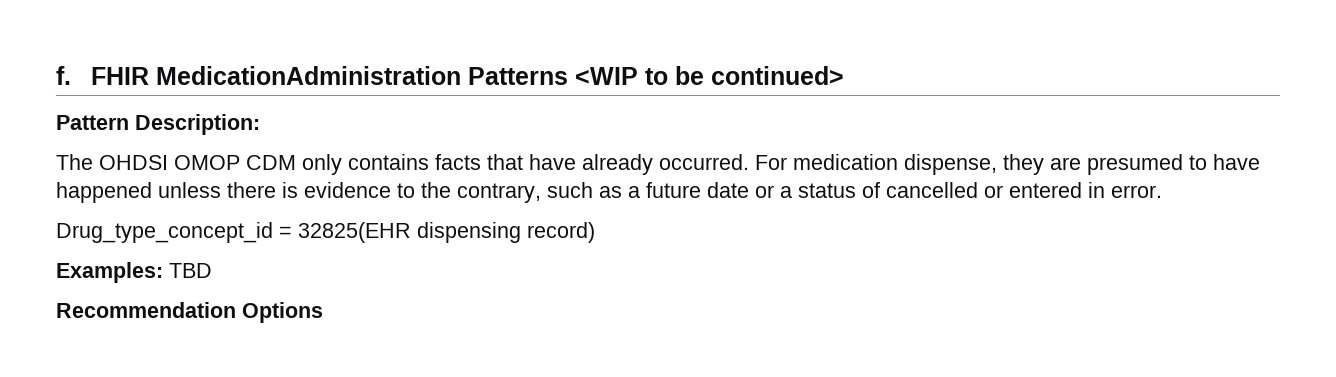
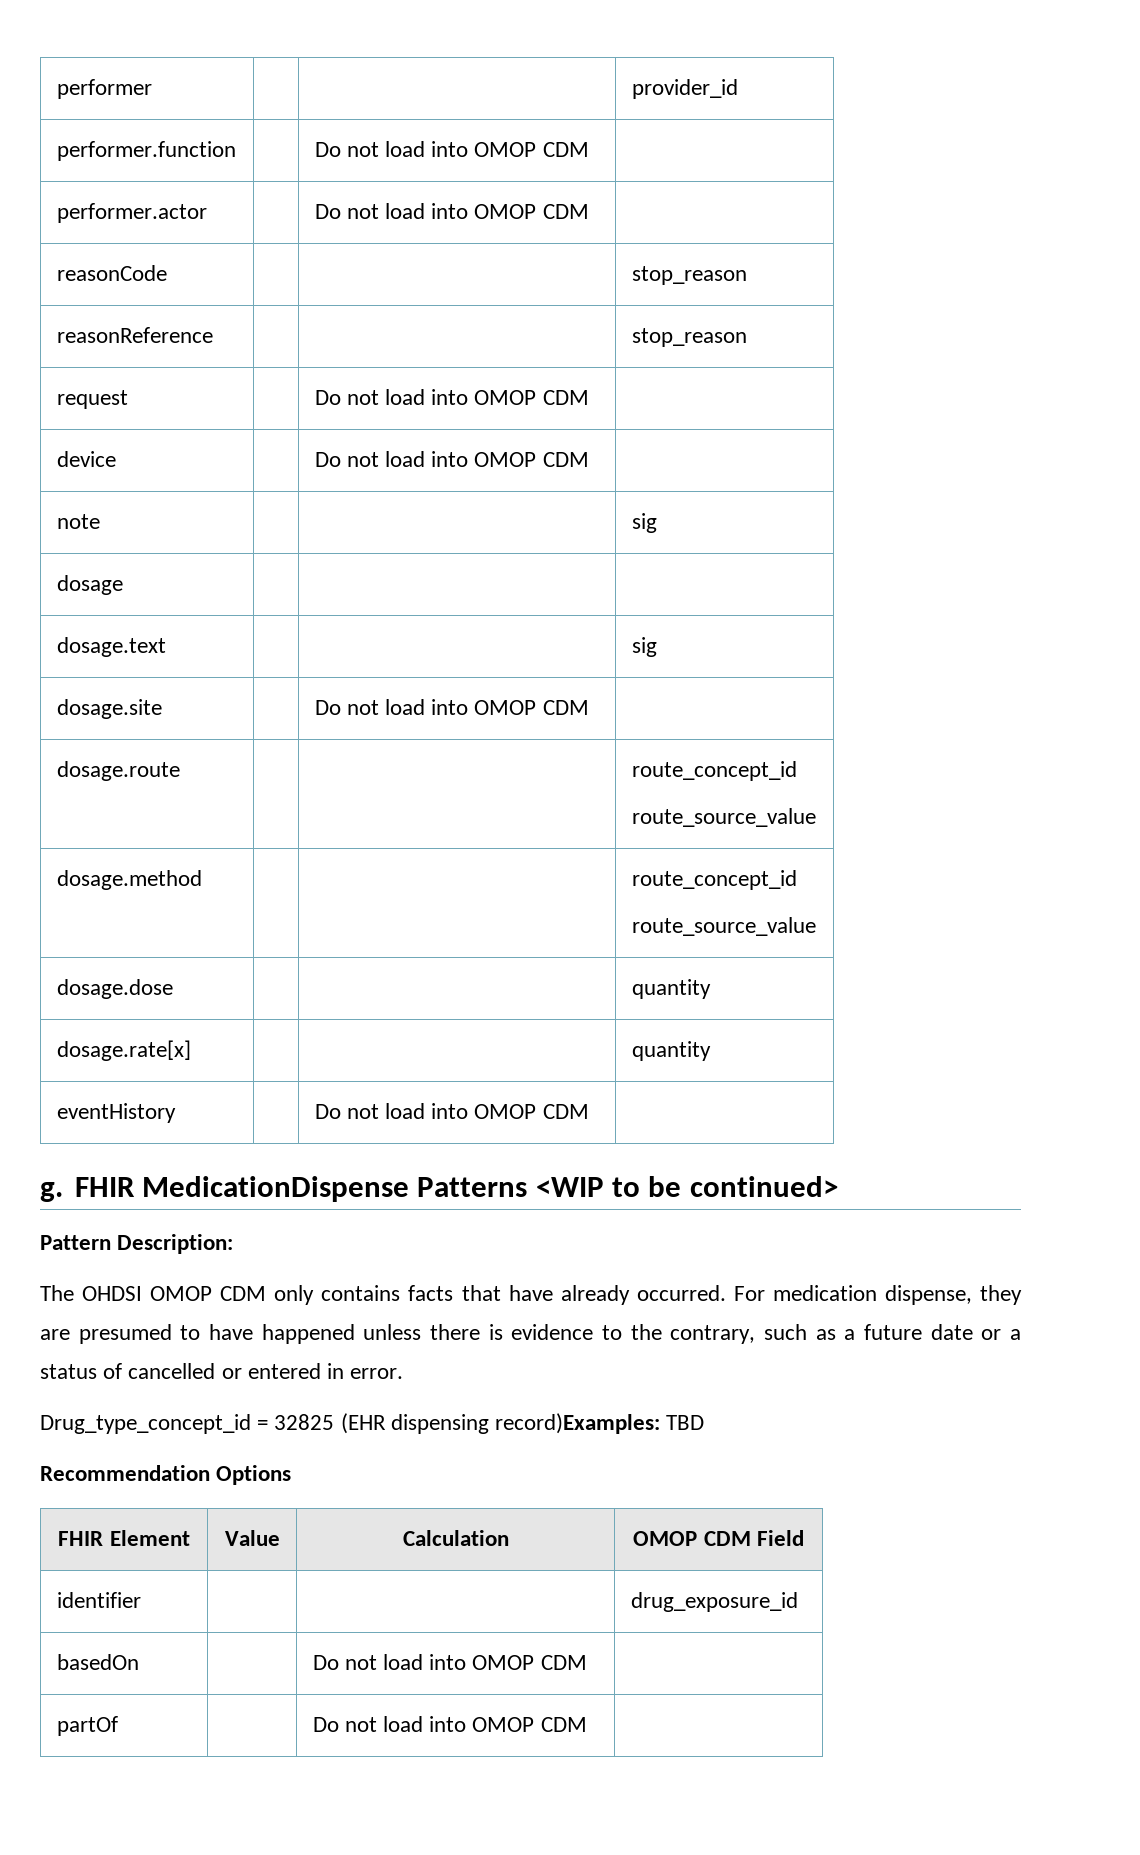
- f. FHIR MedicationAdministration Patterns <WIP to be continued>
+ performer | | | provider_id
+ performer.function | | Do not load into OMOP CDM |
+ performer.actor | | Do not load into OMOP CDM |
+ reasonCode | | | stop_reason
+ reasonReference | | | stop_reason
+ request | | Do not load into OMOP CDM |
+ device | | Do not load into OMOP CDM |
+ note | | | sig
+ dosage | | |
+ dosage.text | | | sig
+ dosage.site | | Do not load into OMOP CDM |
+ dosage.route | | | route_concept_id
+ route_source_value
+ dosage.method | | | route_concept_id
+ route_source_value
+ dosage.dose | | | quantity
+ dosage.rate[x] | | | quantity
+ eventHistory | | Do not load into OMOP CDM |
+ g. FHIR MedicationDispense Patterns <WIP to be continued>
- Drug_type_concept_id = 32825(EHR dispensing record)
- Examples: TBD
+ Drug_type_concept_id = 32825 (EHR dispensing record)Examples: TBD
+ FHIR Element | Value | Calculation | OMOP CDM Field
+ identifier | | | drug_exposure_id
+ basedOn | | Do not load into OMOP CDM |
+ partOf | | Do not load into OMOP CDM |

